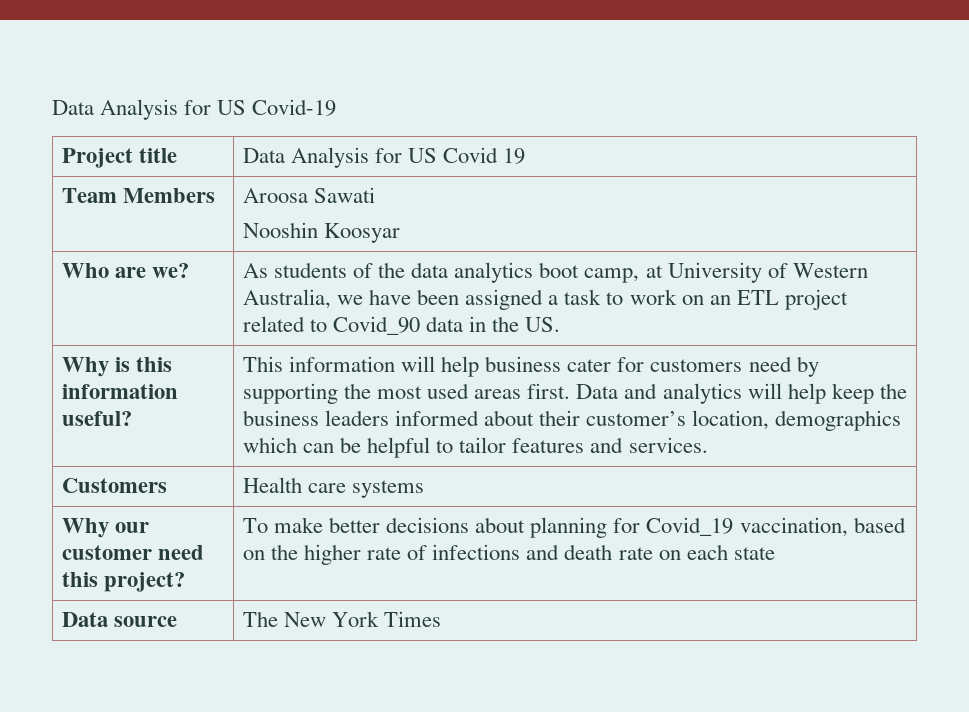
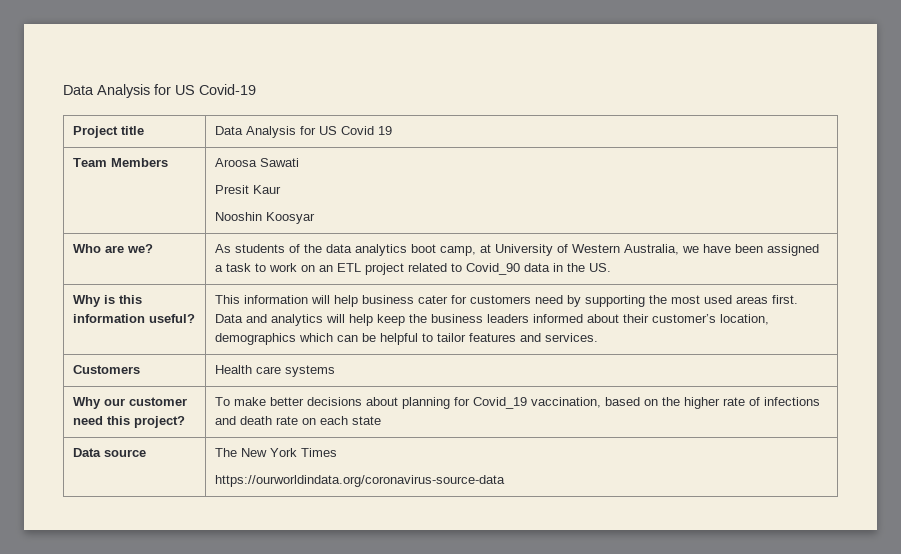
  Team Members | Aroosa Sawati
+ Presit Kaur
  Data source | The New York Times
+ https://ourworldindata.org/coronavirus-source-data

